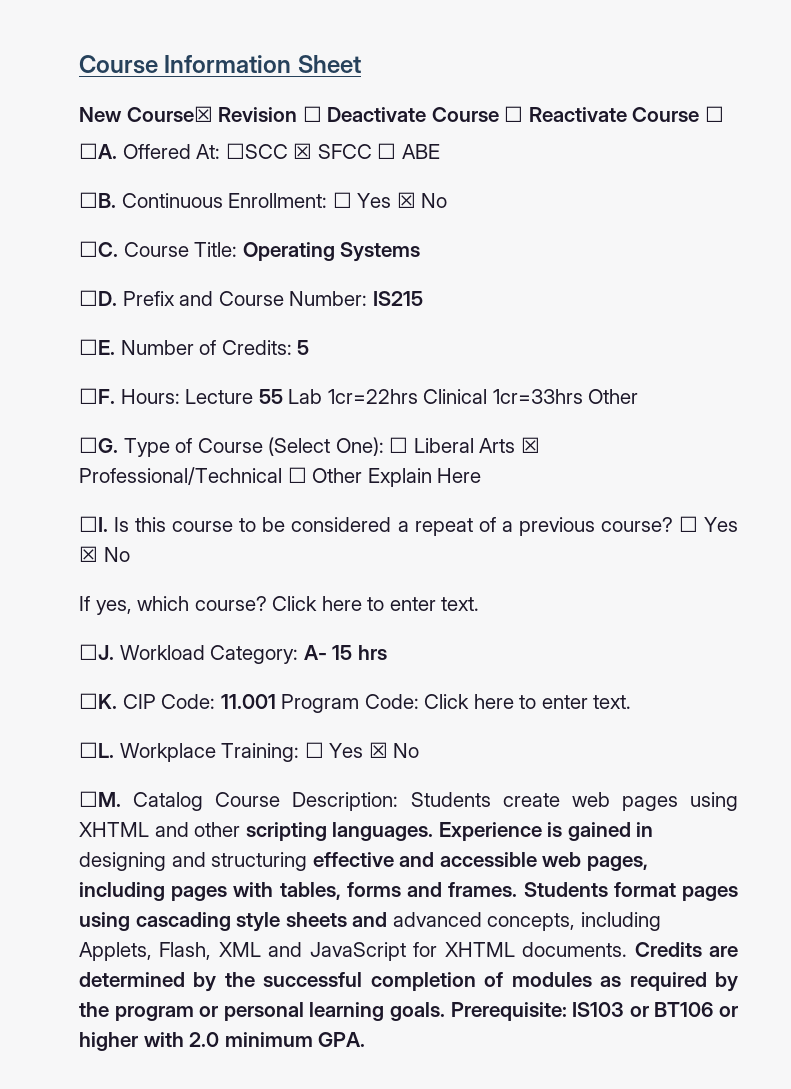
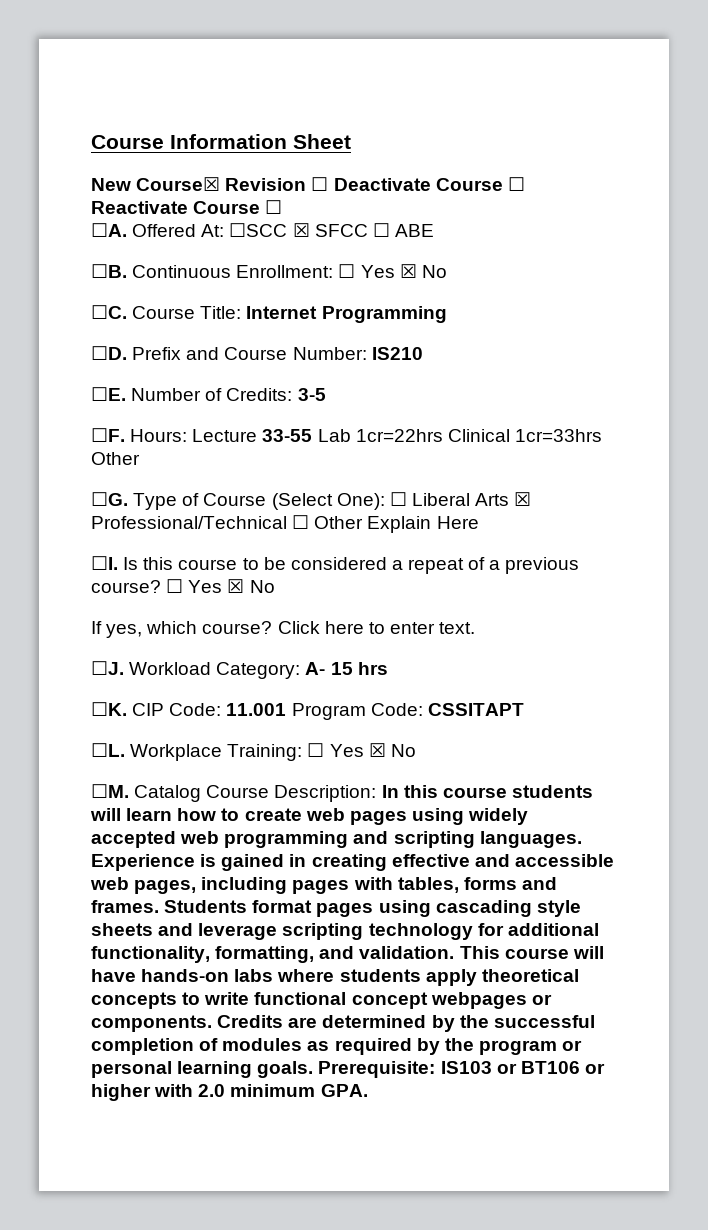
- Course Title: Operating Systems
+ Course Title: Internet Programming
- Prefix and Course Number: IS215
+ Prefix and Course Number: IS210
- Number of Credits: 5
+ Number of Credits: 3-5
- Hours: Lecture 55 Lab 1cr=22hrs Clinical 1cr=33hrs Other
+ Hours: Lecture 33-55 Lab 1cr=22hrs Clinical 1cr=33hrs Other
- CIP Code: 11.001 Program Code: Click here to enter text.
+ CIP Code: 11.001 Program Code: CSSITAPT
- Catalog Course Description: Students create web pages using XHTML and other scripting languages.
+ Catalog Course Description: In this course students will learn how to create web pages using widely accepted web programming and scripting languages.
- Experience is gained in designing and structuring effective and accessible web pages, including pages with tables, forms and frames.
+ Experience is gained in creating effective and accessible web pages, including pages with tables, forms and frames.
- Students format pages using cascading style sheets and advanced concepts, including Applets, Flash, XML and JavaScript for XHTML documents.
+ Students format pages using cascading style sheets and leverage scripting technology for additional functionality, formatting, and validation. This course will have hands-on labs where students apply theoretical concepts to write functional concept webpages or components.

